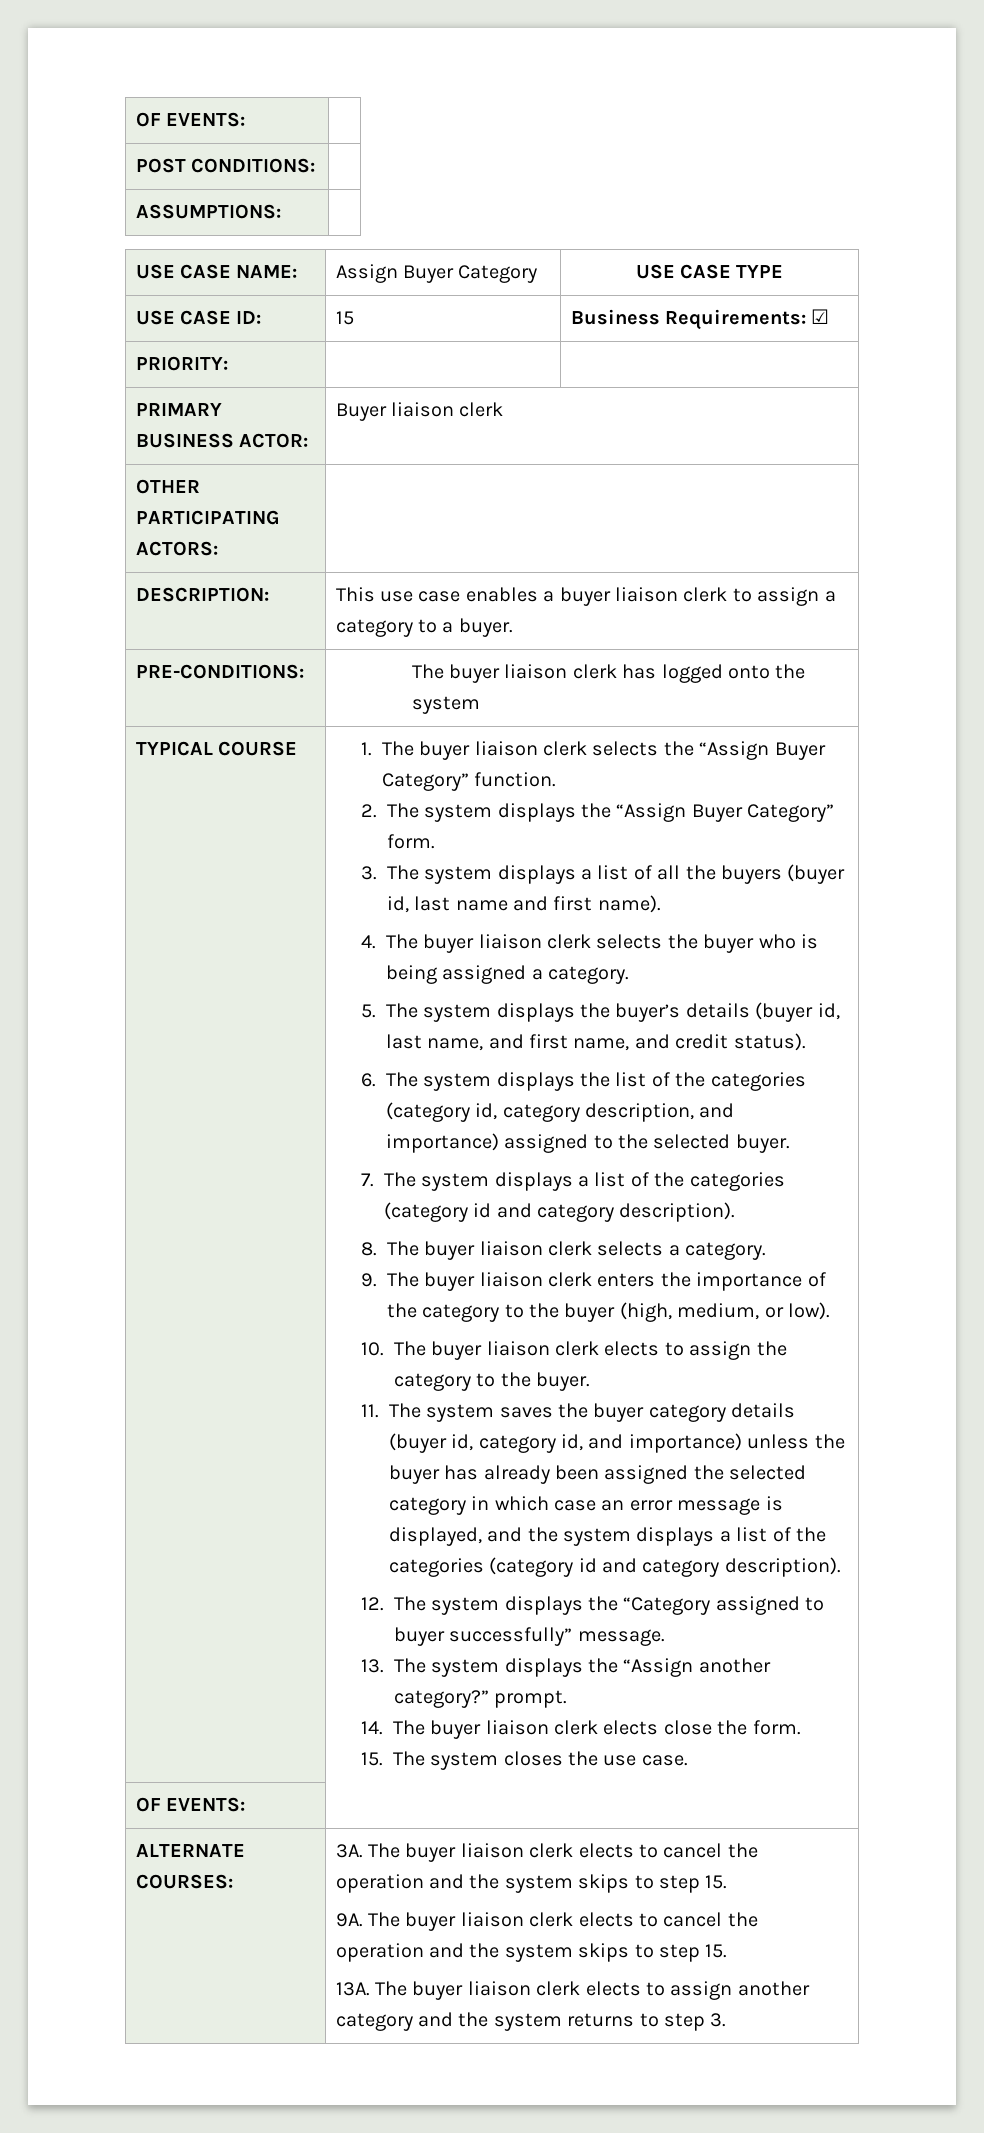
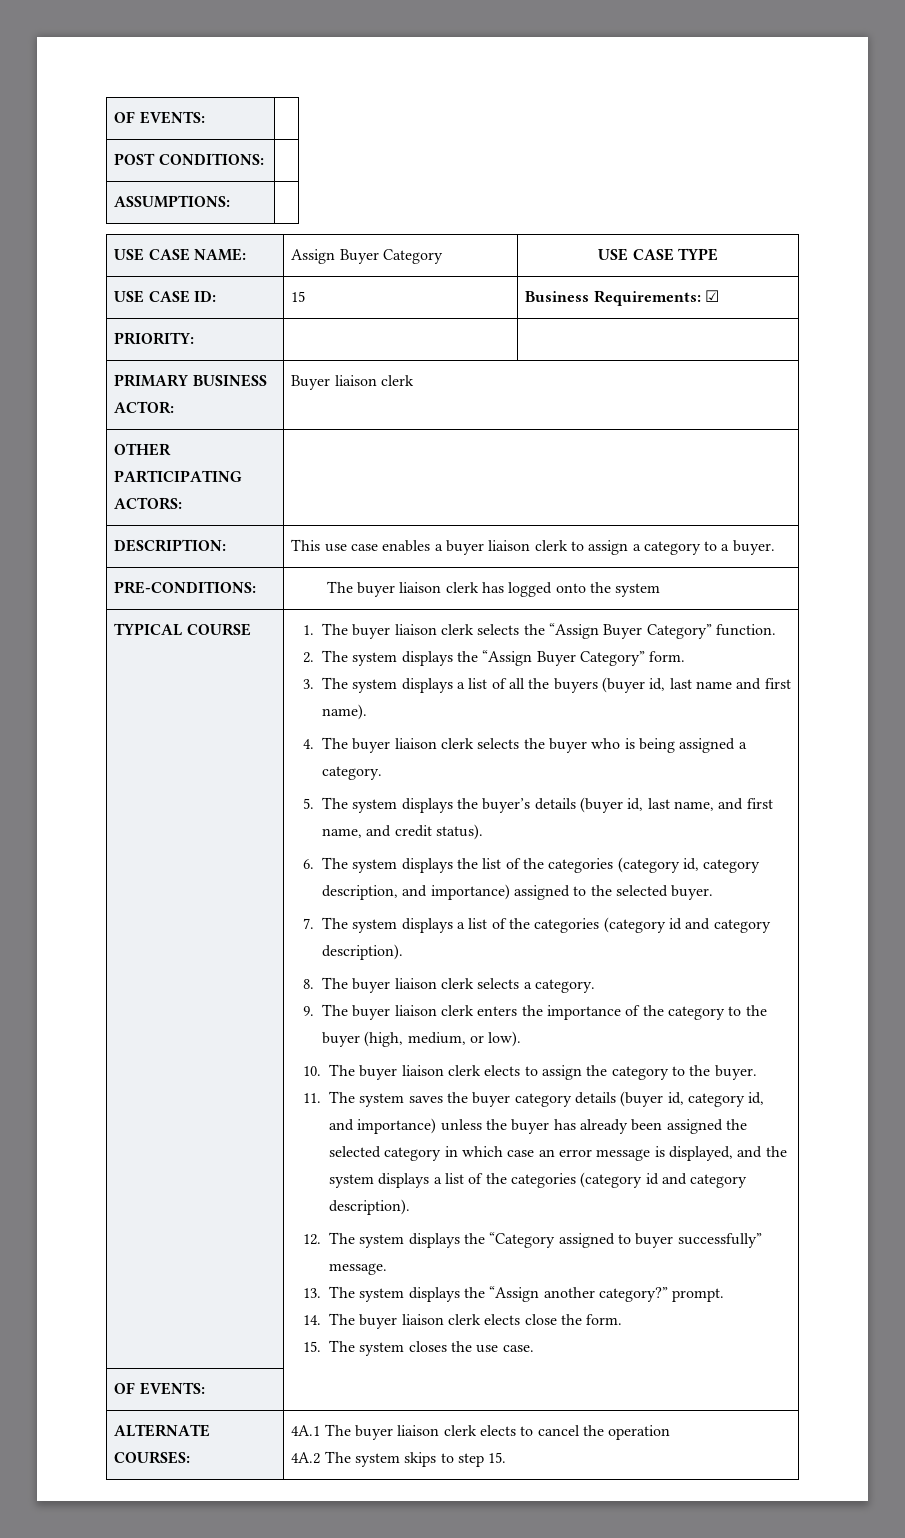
- 3A. The buyer liaison clerk elects to cancel the operation and the system skips to step 15.
- 9A. The buyer liaison clerk elects to cancel the operation and the system skips to step 15.
- 13A. The buyer liaison clerk elects to assign another category and the system returns to step 3.
+ 4A.1 The buyer liaison clerk elects to cancel the operation
+ 4A.2 The system skips to step 15.

